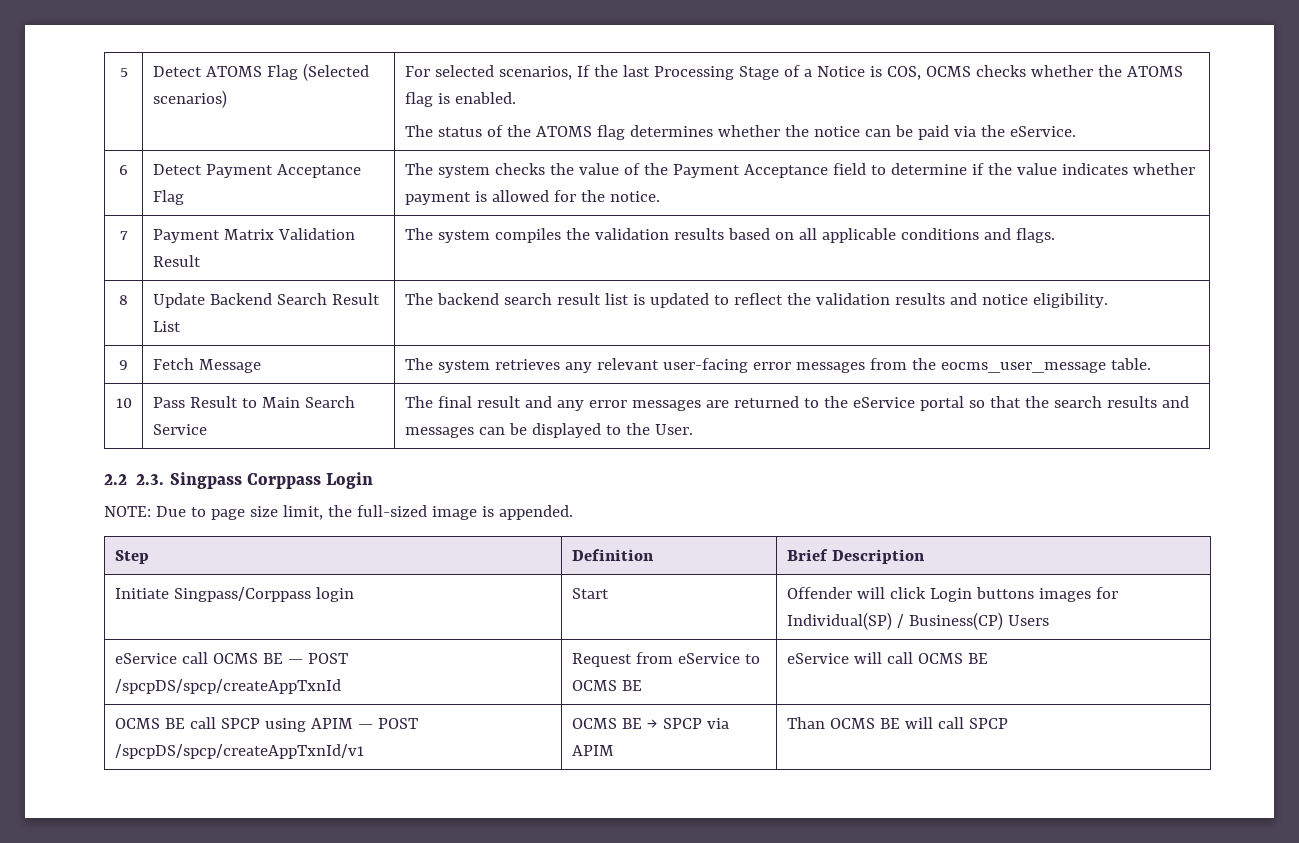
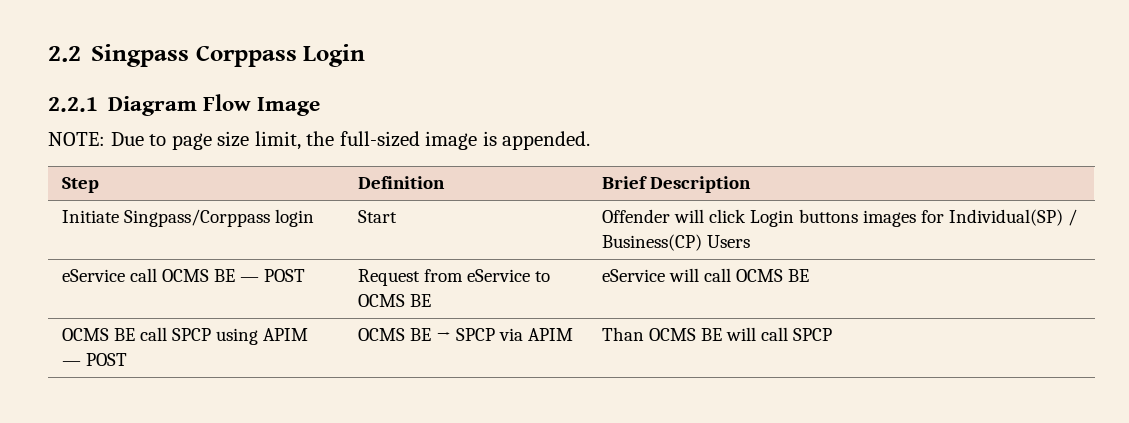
- 5 | Detect ATOMS Flag (Selected scenarios) | For selected scenarios, If the last Processing Stage of a Notice is COS, OCMS checks whether the ATOMS flag is enabled.
- The status of the ATOMS flag determines whether the notice can be paid via the eService.
- 6 | Detect Payment Acceptance Flag | The system checks the value of the Payment Acceptance field to determine if the value indicates whether payment is allowed for the notice.
- 7 | Payment Matrix Validation Result | The system compiles the validation results based on all applicable conditions and flags.
- 8 | Update Backend Search Result List | The backend search result list is updated to reflect the validation results and notice eligibility.
- 9 | Fetch Message | The system retrieves any relevant user-facing error messages from the eocms_user_message table.
- 10 | Pass Result to Main Search Service | The final result and any error messages are returned to the eService portal so that the search results and messages can be displayed to the User.
- 2.2 2.3. Singpass Corppass Login
+ 2.2 Singpass Corppass Login
+ 2.2.1 Diagram Flow Image
- eService call OCMS BE — POST /spcpDS/spcp/createAppTxnId | Request from eService to OCMS BE | eService will call OCMS BE
+ eService call OCMS BE — POST | Request from eService to OCMS BE | eService will call OCMS BE
- OCMS BE call SPCP using APIM — POST /spcpDS/spcp/createAppTxnId/v1 | OCMS BE → SPCP via APIM | Than OCMS BE will call SPCP
+ OCMS BE call SPCP using APIM — POST | OCMS BE → SPCP via APIM | Than OCMS BE will call SPCP

